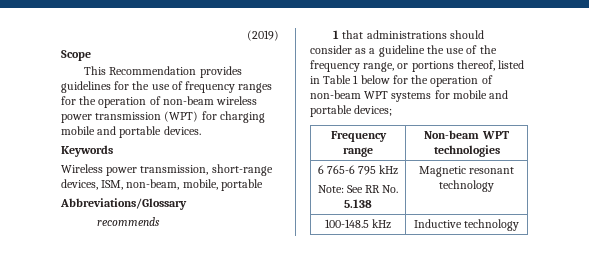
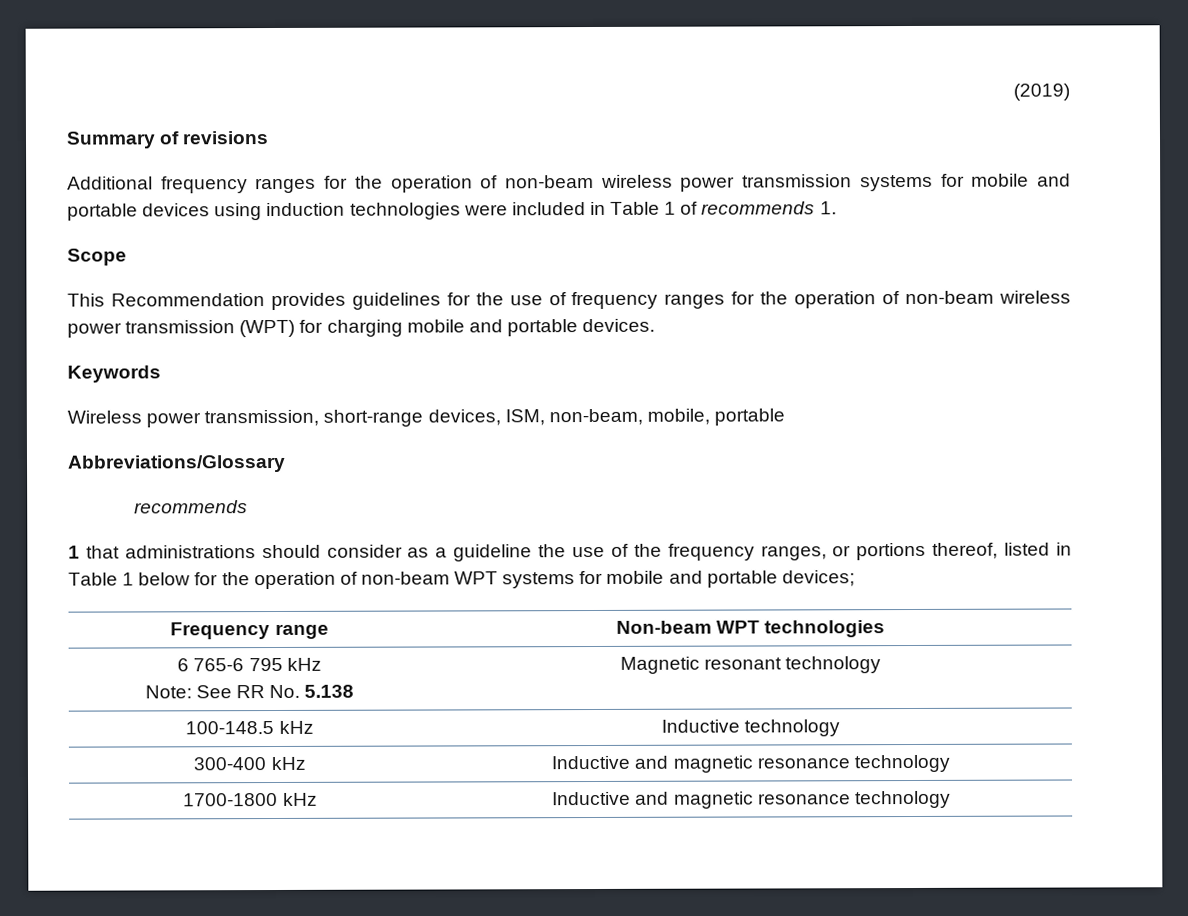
+ Summary of revisions
+ Additional frequency ranges for the operation of non-beam wireless power transmission systems for mobile and portable devices using induction technologies were included in Table 1 of recommends 1.
- 1 that administrations should consider as a guideline the use of the frequency range, or portions thereof, listed in Table 1 below for the operation of non-beam WPT systems for mobile and portable devices;
+ 1 that administrations should consider as a guideline the use of the frequency ranges, or portions thereof, listed in Table 1 below for the operation of non-beam WPT systems for mobile and portable devices;
+ 300-400 kHz | Inductive and magnetic resonance technology
+ 1700-1800 kHz | Inductive and magnetic resonance technology

